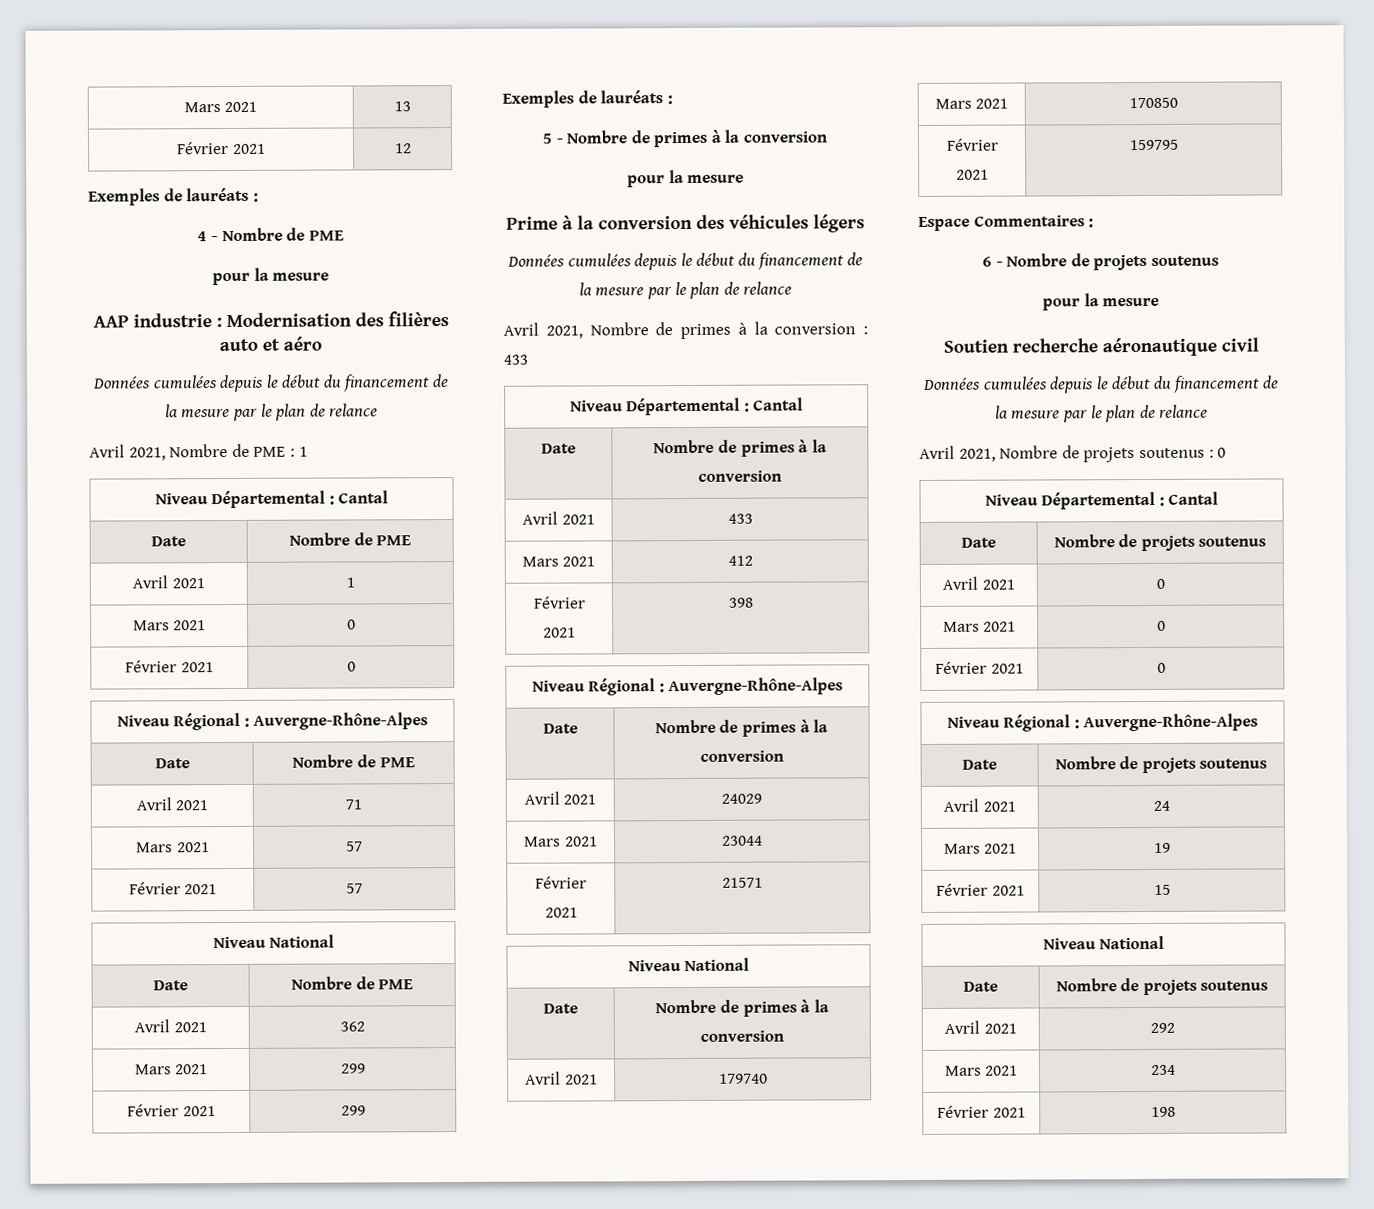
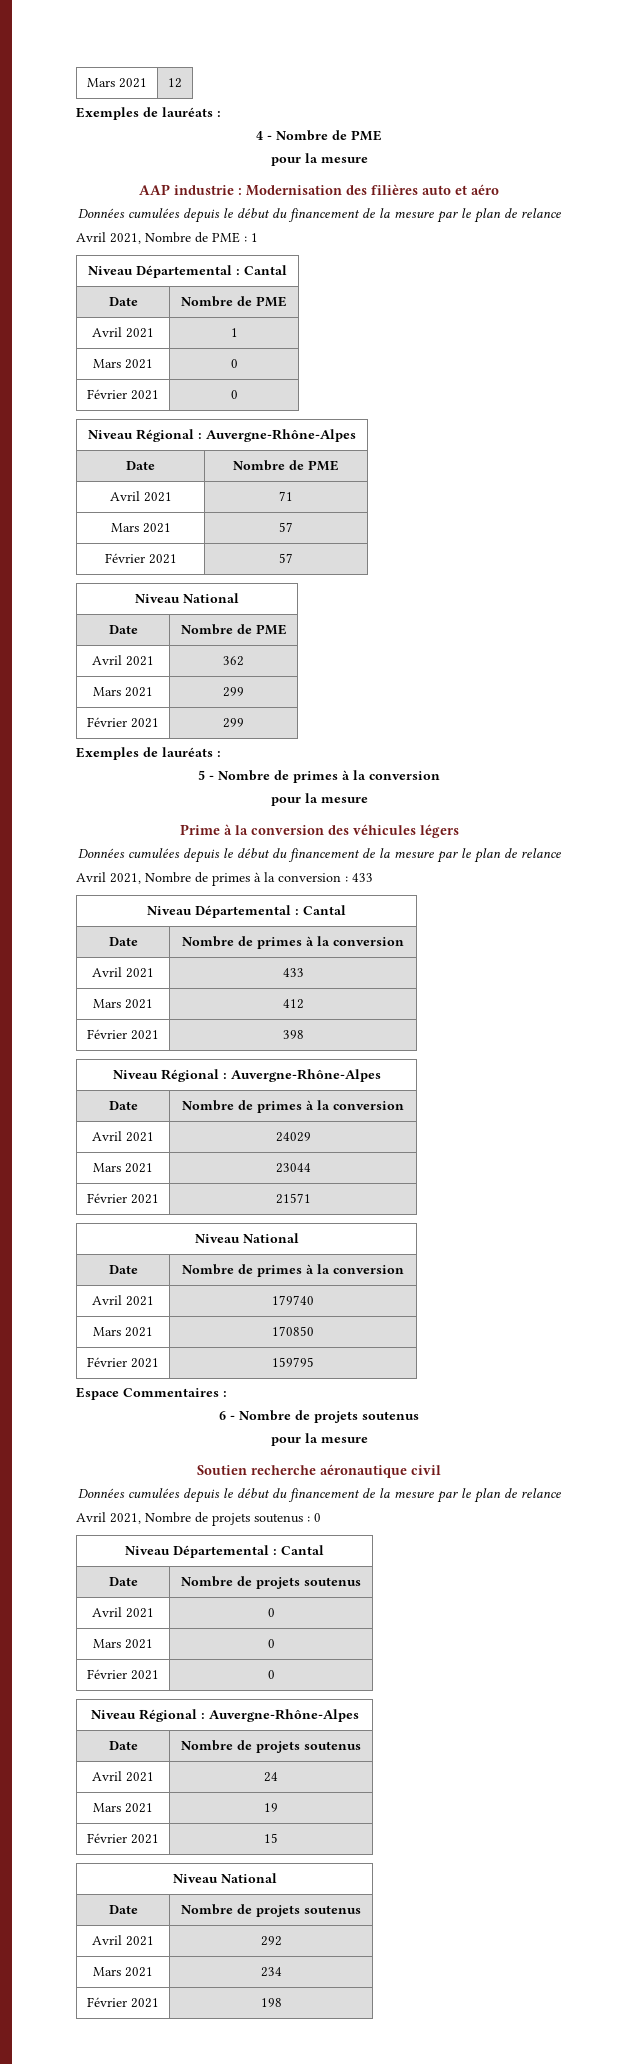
- Mars 2021 | 13
- Février 2021 | 12
+ Mars 2021 | 12

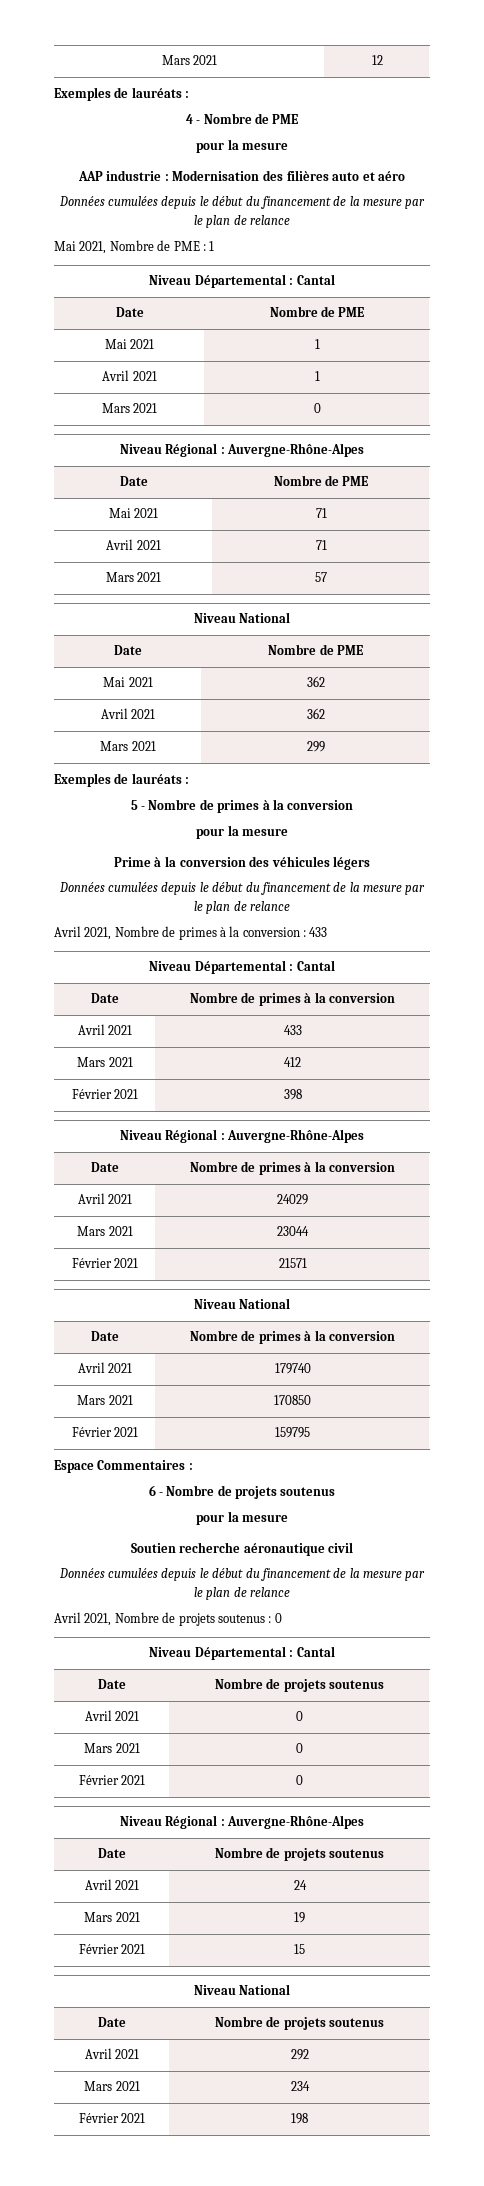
- Avril 2021, Nombre de PME : 1
+ Mai 2021, Nombre de PME : 1
+ Mai 2021 | 1
  Avril 2021 | 1
  Mars 2021 | 0
- Février 2021 | 0
+ Mai 2021 | 71
- Février 2021 | 57
+ Mai 2021 | 362
- Février 2021 | 299

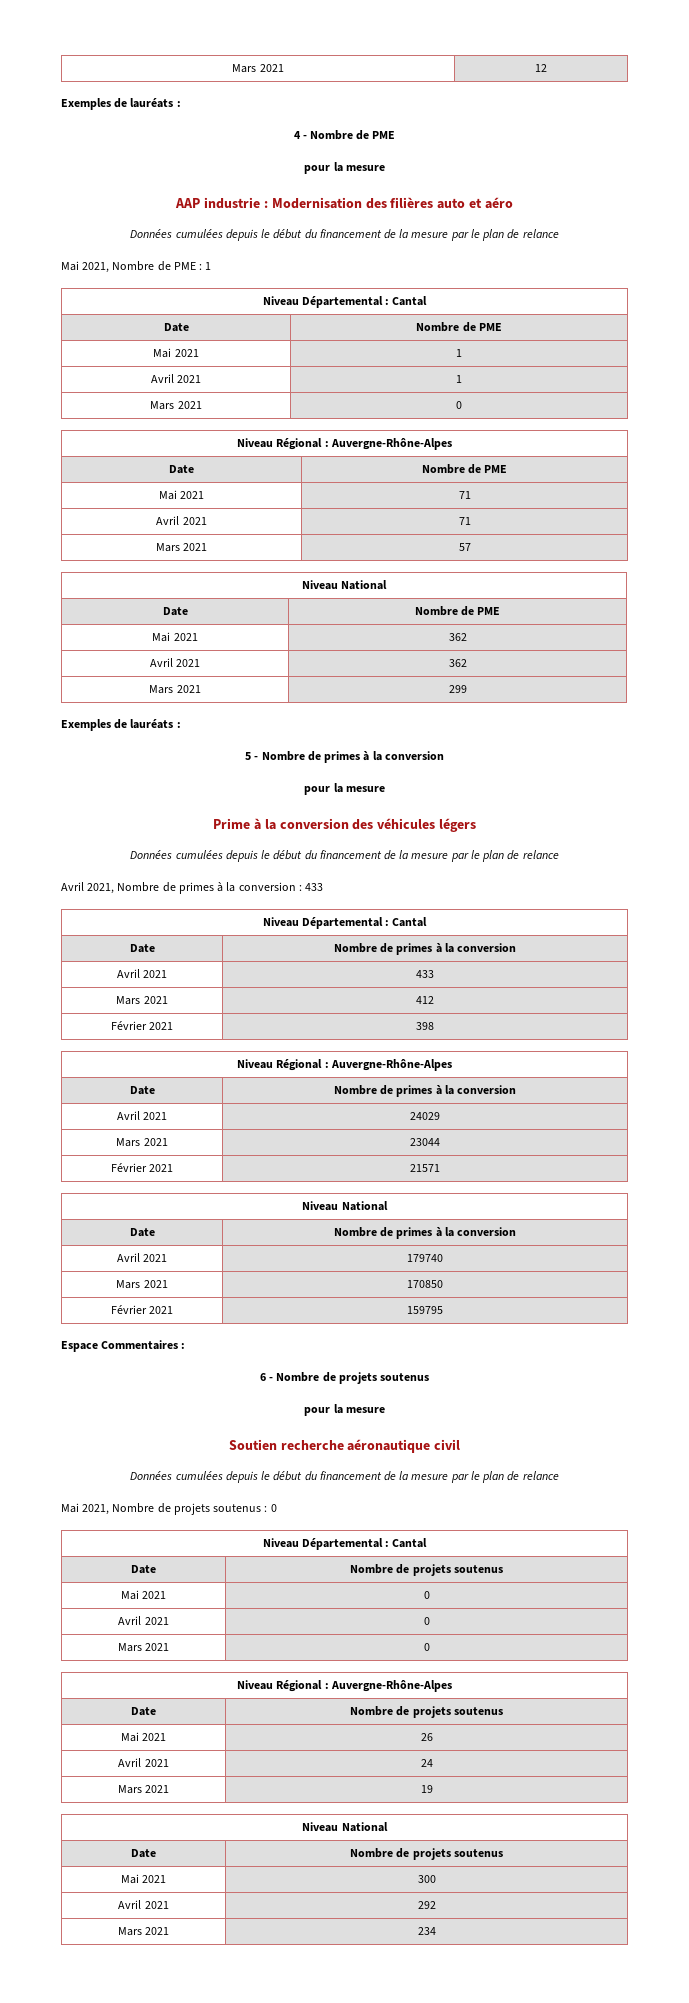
- Avril 2021, Nombre de projets soutenus : 0
+ Mai 2021, Nombre de projets soutenus : 0
+ Mai 2021 | 0
- Février 2021 | 0
+ Mai 2021 | 26
- Février 2021 | 15
+ Mai 2021 | 300
- Février 2021 | 198

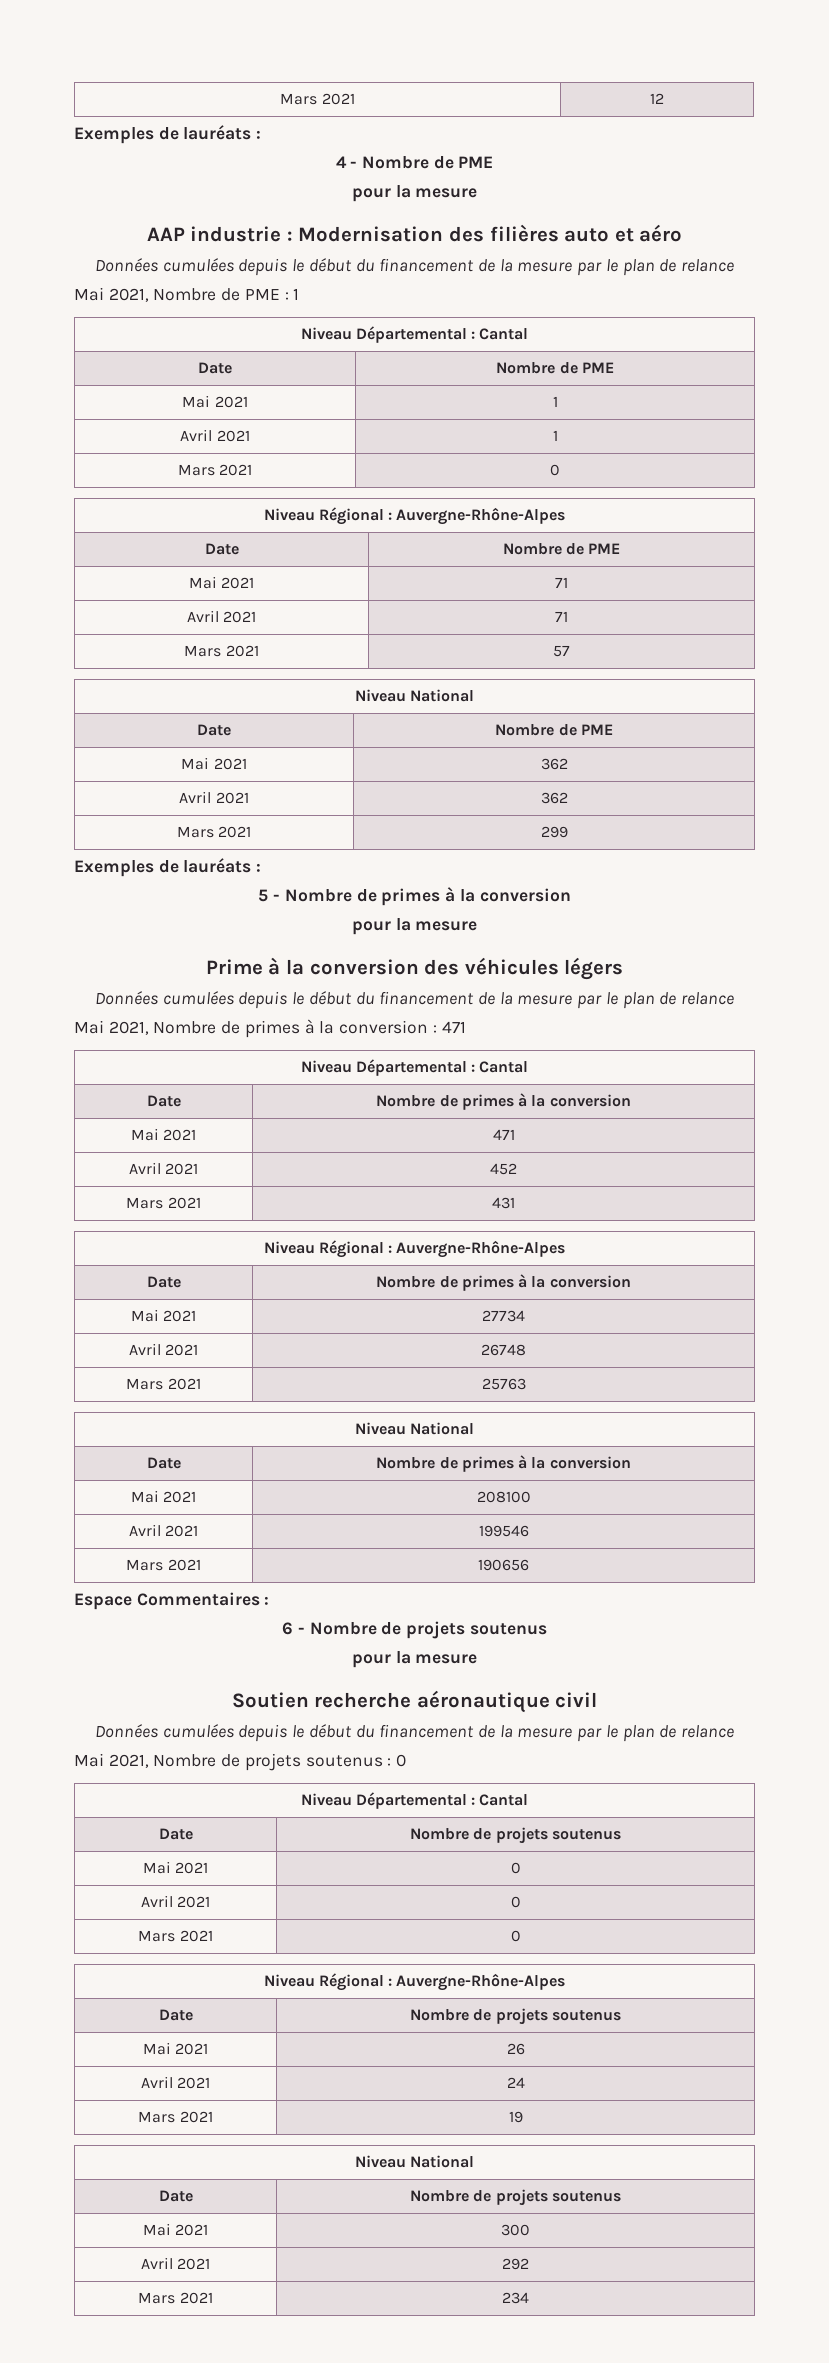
- Avril 2021, Nombre de primes à la conversion : 433
+ Mai 2021, Nombre de primes à la conversion : 471
- Avril 2021 | 433
- Mars 2021 | 412
- Février 2021 | 398
+ Mai 2021 | 471
+ Avril 2021 | 452
+ Mars 2021 | 431
- Avril 2021 | 24029
- Mars 2021 | 23044
- Février 2021 | 21571
+ Mai 2021 | 27734
+ Avril 2021 | 26748
+ Mars 2021 | 25763
- Avril 2021 | 179740
- Mars 2021 | 170850
- Février 2021 | 159795
+ Mai 2021 | 208100
+ Avril 2021 | 199546
+ Mars 2021 | 190656

